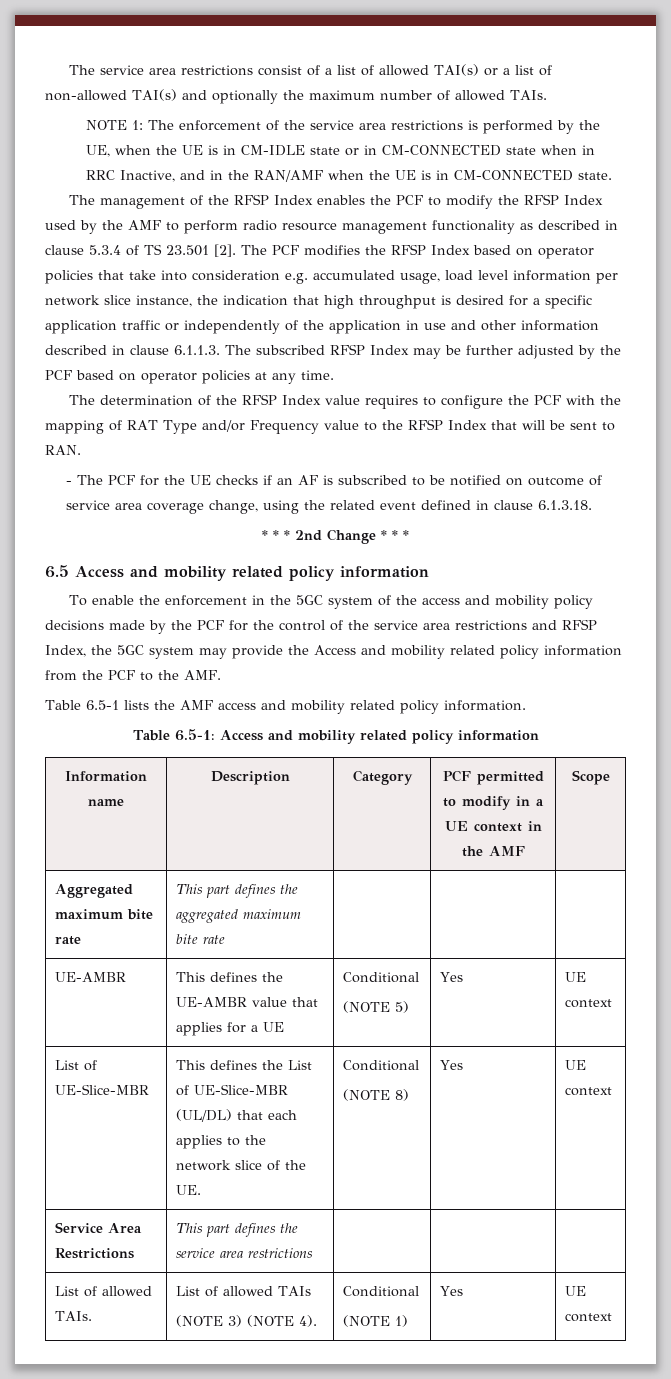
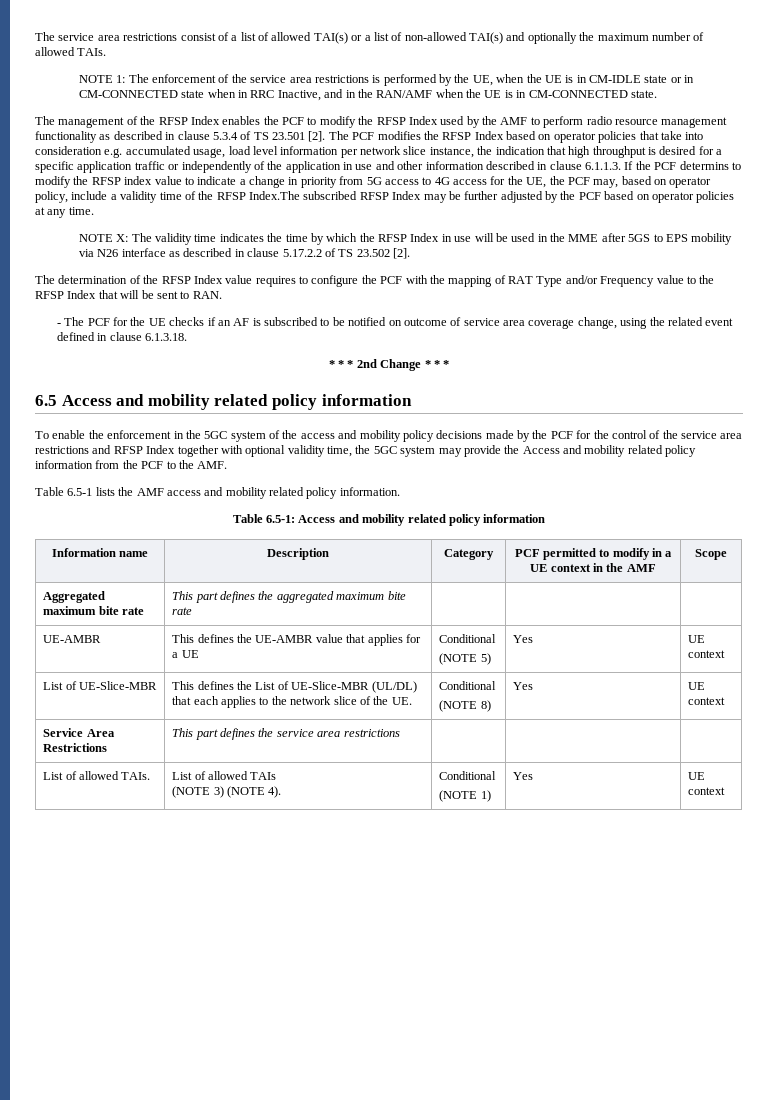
- The PCF modifies the RFSP Index based on operator policies that take into consideration e.g. accumulated usage, load level information per network slice instance, the indication that high throughput is desired for a specific application traffic or independently of the application in use and other information described in clause 6.1.1.3. The subscribed RFSP Index may be further adjusted by the PCF based on operator policies at any time.
+ The PCF modifies the RFSP Index based on operator policies that take into consideration e.g. accumulated usage, load level information per network slice instance, the indication that high throughput is desired for a specific application traffic or independently of the application in use and other information described in clause 6.1.1.3. If the PCF determins to modify the RFSP index value to indicate a change in priority from 5G access to 4G access for the UE, the PCF may, based on operator policy, include a validity time of the RFSP Index.The subscribed RFSP Index may be further adjusted by the PCF based on operator policies at any time.
+ NOTE X: The validity time indicates the time by which the RFSP Index in use will be used in the MME after 5GS to EPS mobility via N26 interface as described in clause 5.17.2.2 of TS 23.502 [2].
- To enable the enforcement in the 5GC system of the access and mobility policy decisions made by the PCF for the control of the service area restrictions and RFSP Index, the 5GC system may provide the Access and mobility related policy information from the PCF to the AMF.
+ To enable the enforcement in the 5GC system of the access and mobility policy decisions made by the PCF for the control of the service area restrictions and RFSP Index together with optional validity time, the 5GC system may provide the Access and mobility related policy information from the PCF to the AMF.

